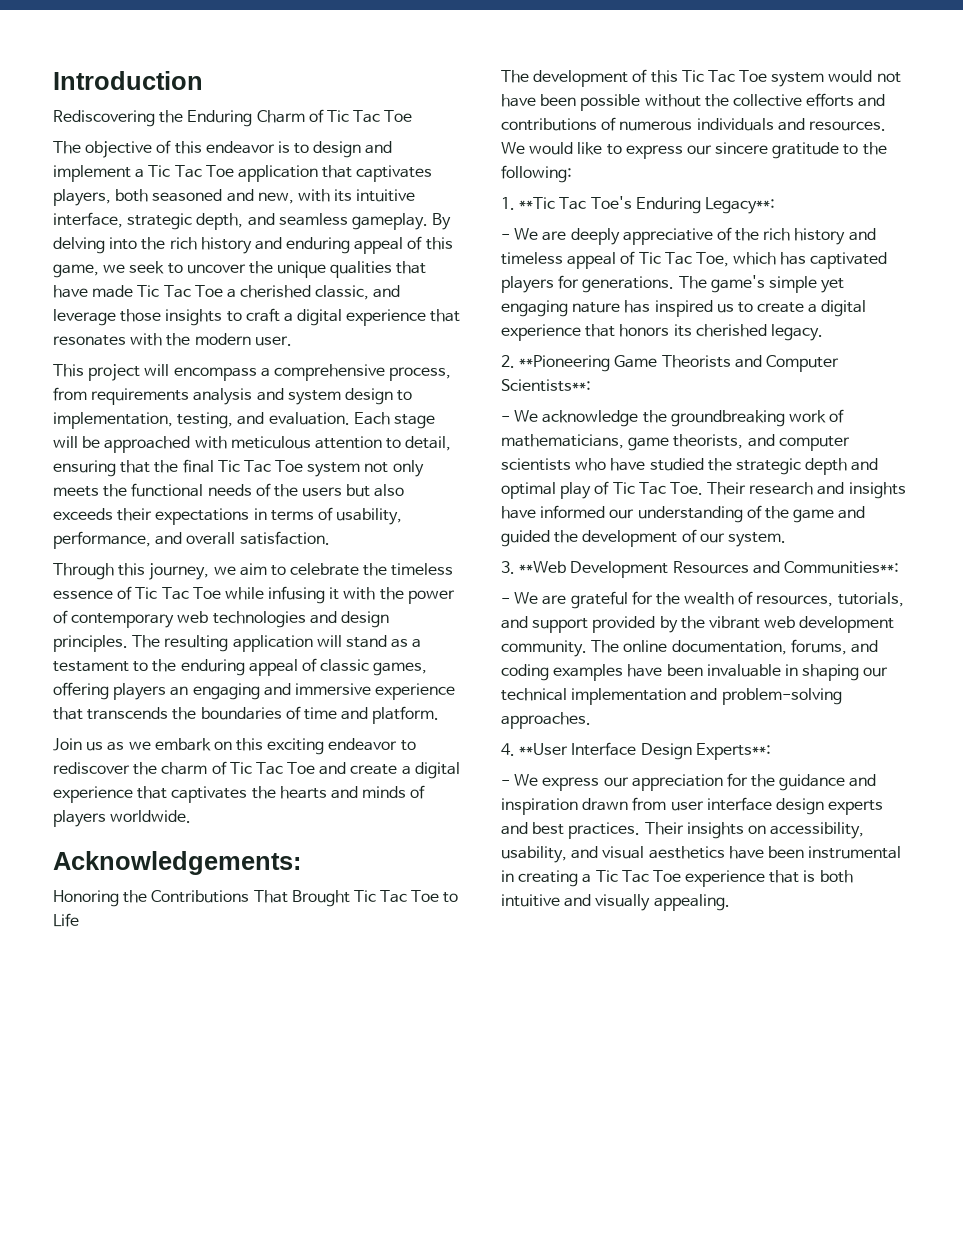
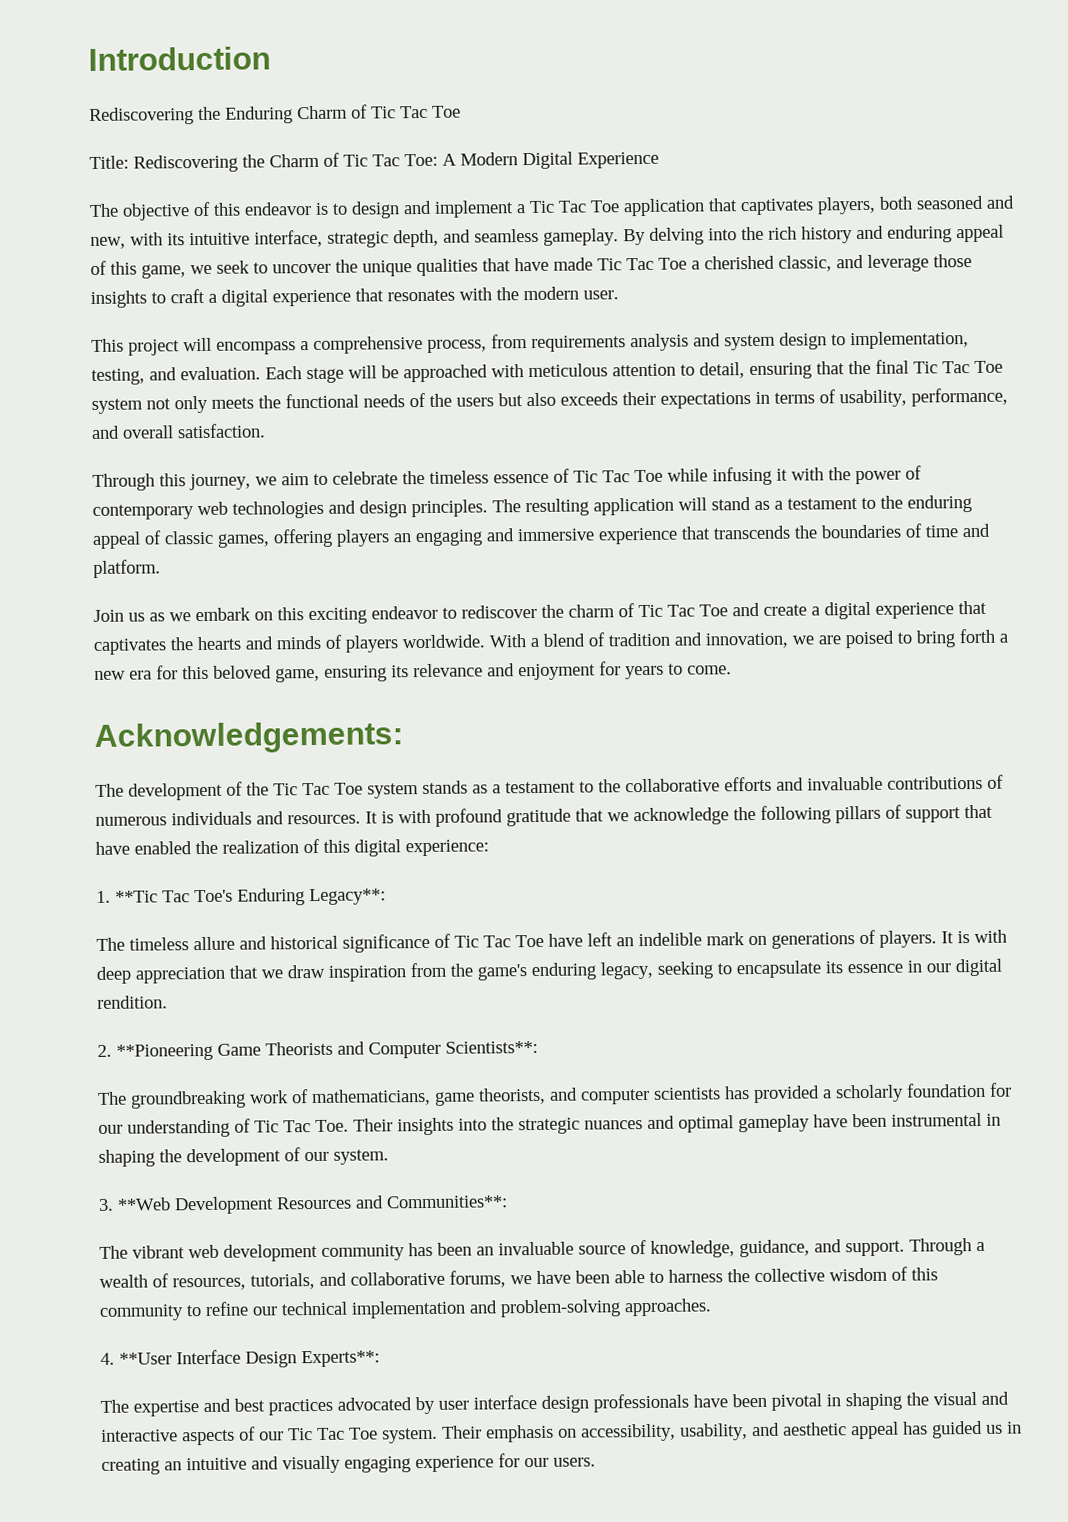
+ Title: Rediscovering the Charm of Tic Tac Toe: A Modern Digital Experience
- Join us as we embark on this exciting endeavor to rediscover the charm of Tic Tac Toe and create a digital experience that captivates the hearts and minds of players worldwide.
+ Join us as we embark on this exciting endeavor to rediscover the charm of Tic Tac Toe and create a digital experience that captivates the hearts and minds of players worldwide. With a blend of tradition and innovation, we are poised to bring forth a new era for this beloved game, ensuring its relevance and enjoyment for years to come.
  Acknowledgements:
- Honoring the Contributions That Brought Tic Tac Toe to Life
- The development of this Tic Tac Toe system would not have been possible without the collective efforts and contributions of numerous individuals and resources.
+ The development of the Tic Tac Toe system stands as a testament to the collaborative efforts and invaluable contributions of numerous individuals and resources.
- We would like to express our sincere gratitude to the following:
+ It is with profound gratitude that we acknowledge the following pillars of support that have enabled the realization of this digital experience:
- - We are deeply appreciative of the rich history and timeless appeal of Tic Tac Toe, which has captivated players for generations. The game's simple yet engaging nature has inspired us to create a digital experience that honors its cherished legacy.
+ The timeless allure and historical significance of Tic Tac Toe have left an indelible mark on generations of players. It is with deep appreciation that we draw inspiration from the game's enduring legacy, seeking to encapsulate its essence in our digital rendition.
- - We acknowledge the groundbreaking work of mathematicians, game theorists, and computer scientists who have studied the strategic depth and optimal play of Tic Tac Toe. Their research and insights have informed our understanding of the game and guided the development of our system.
+ The groundbreaking work of mathematicians, game theorists, and computer scientists has provided a scholarly foundation for our understanding of Tic Tac Toe. Their insights into the strategic nuances and optimal gameplay have been instrumental in shaping the development of our system.
- - We are grateful for the wealth of resources, tutorials, and support provided by the vibrant web development community. The online documentation, forums, and coding examples have been invaluable in shaping our technical implementation and problem-solving approaches.
+ The vibrant web development community has been an invaluable source of knowledge, guidance, and support. Through a wealth of resources, tutorials, and collaborative forums, we have been able to harness the collective wisdom of this community to refine our technical implementation and problem-solving approaches.
- - We express our appreciation for the guidance and inspiration drawn from user interface design experts and best practices. Their insights on accessibility, usability, and visual aesthetics have been instrumental in creating a Tic Tac Toe experience that is both intuitive and visually appealing.
+ The expertise and best practices advocated by user interface design professionals have been pivotal in shaping the visual and interactive aspects of our Tic Tac Toe system. Their emphasis on accessibility, usability, and aesthetic appeal has guided us in creating an intuitive and visually engaging experience for our users.

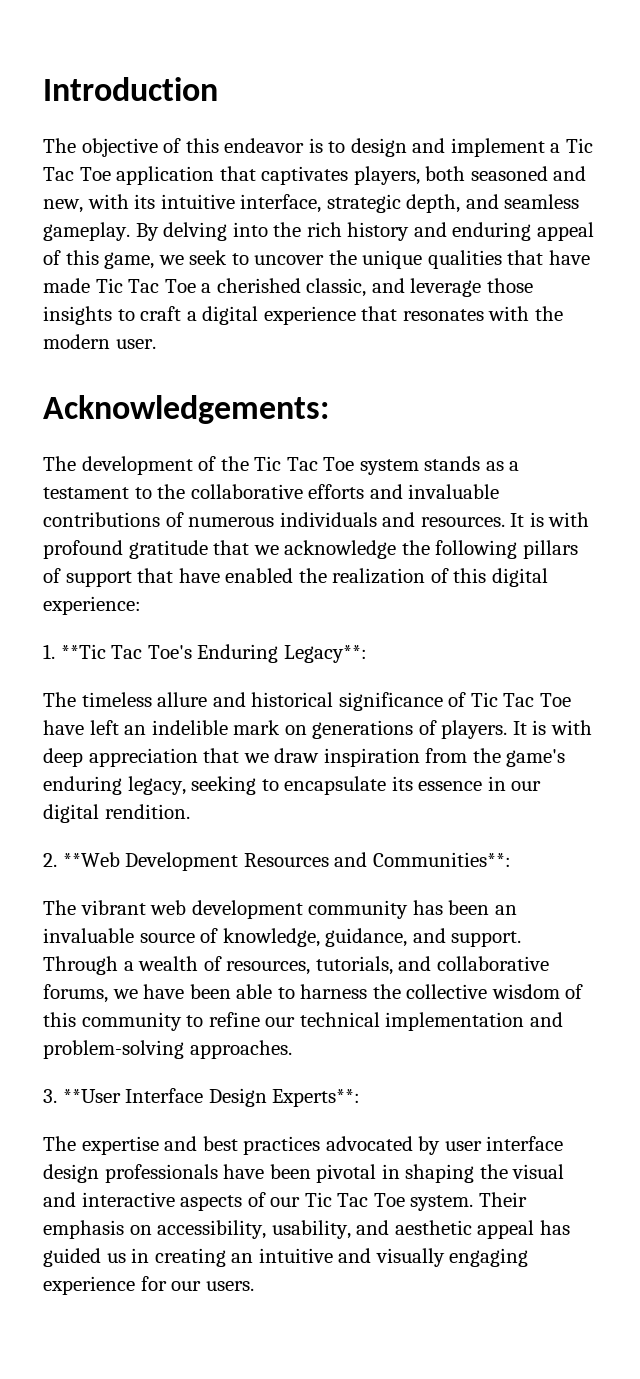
- Rediscovering the Enduring Charm of Tic Tac Toe
- Title: Rediscovering the Charm of Tic Tac Toe: A Modern Digital Experience
- This project will encompass a comprehensive process, from requirements analysis and system design to implementation, testing, and evaluation. Each stage will be approached with meticulous attention to detail, ensuring that the final Tic Tac Toe system not only meets the functional needs of the users but also exceeds their expectations in terms of usability, performance, and overall satisfaction.
- Through this journey, we aim to celebrate the timeless essence of Tic Tac Toe while infusing it with the power of contemporary web technologies and design principles. The resulting application will stand as a testament to the enduring appeal of classic games, offering players an engaging and immersive experience that transcends the boundaries of time and platform.
- Join us as we embark on this exciting endeavor to rediscover the charm of Tic Tac Toe and create a digital experience that captivates the hearts and minds of players worldwide. With a blend of tradition and innovation, we are poised to bring forth a new era for this beloved game, ensuring its relevance and enjoyment for years to come.
- 2. **Pioneering Game Theorists and Computer Scientists**:
- The groundbreaking work of mathematicians, game theorists, and computer scientists has provided a scholarly foundation for our understanding of Tic Tac Toe. Their insights into the strategic nuances and optimal gameplay have been instrumental in shaping the development of our system.
- 3. **Web Development Resources and Communities**:
+ 2. **Web Development Resources and Communities**:
- 4. **User Interface Design Experts**:
+ 3. **User Interface Design Experts**:

